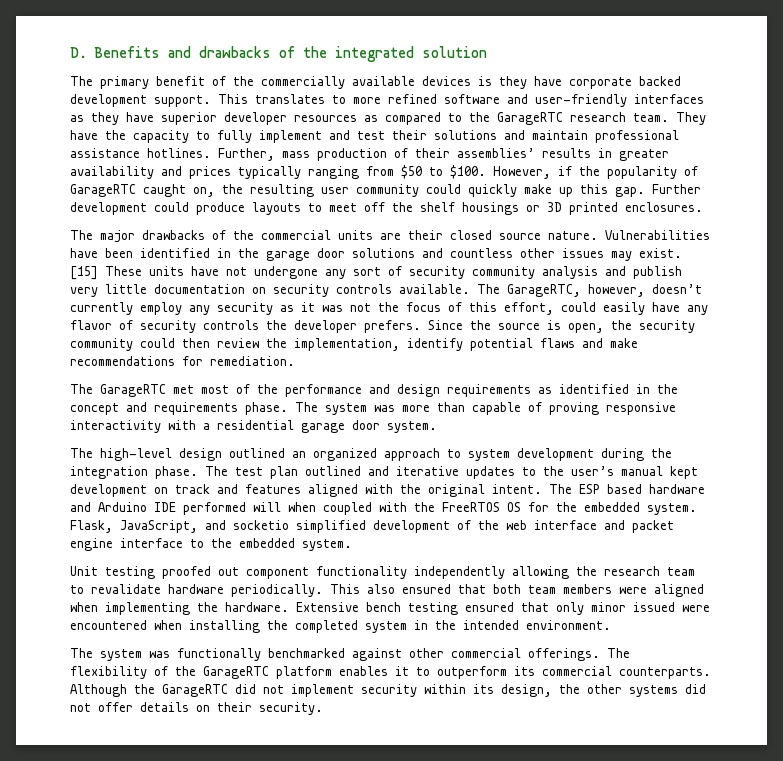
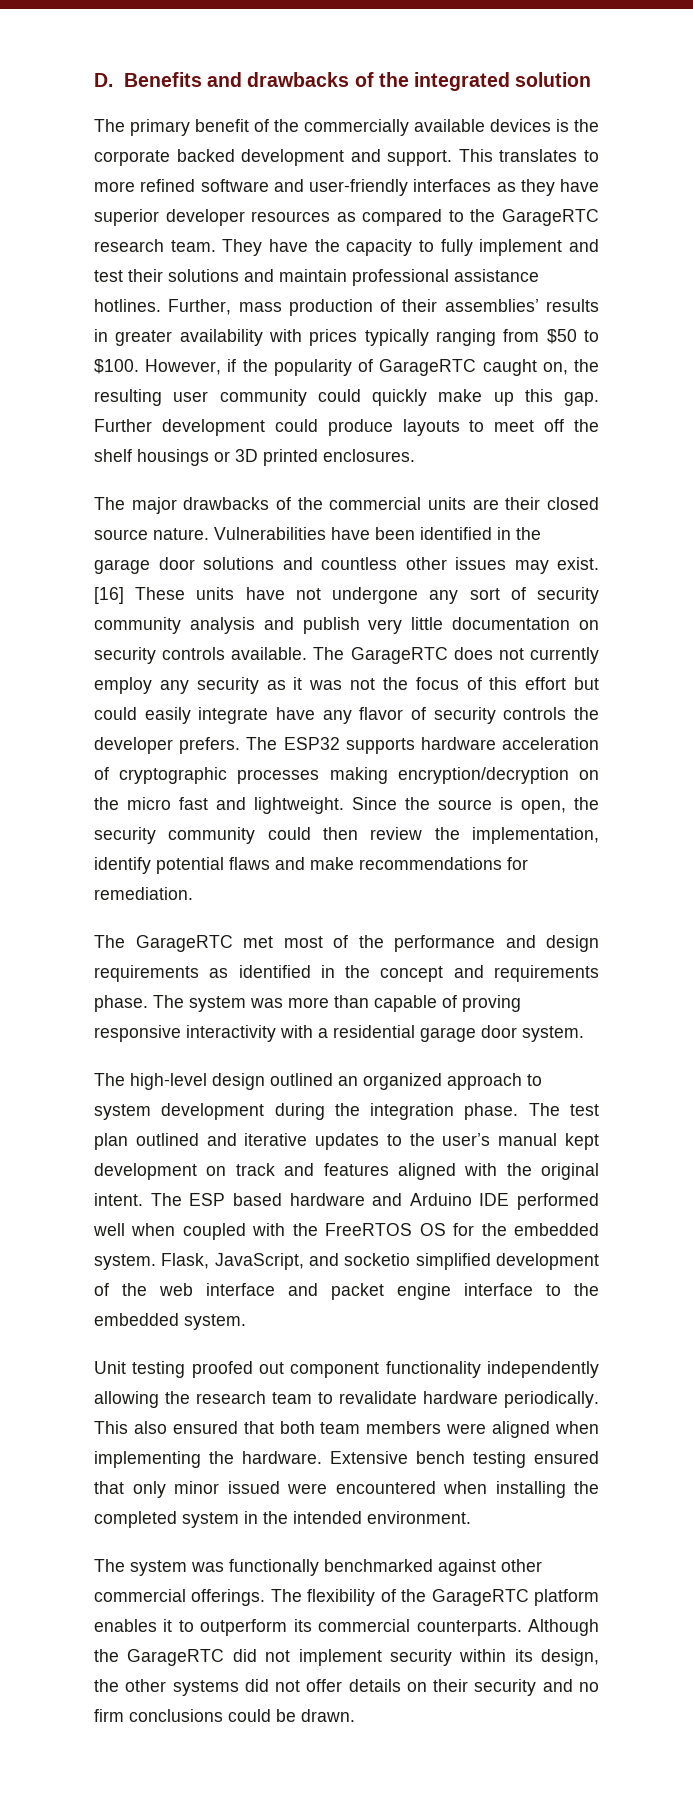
- The primary benefit of the commercially available devices is they have corporate backed development support.
+ The primary benefit of the commercially available devices is the corporate backed development and support.
- Further, mass production of their assemblies’ results in greater availability and prices typically ranging from $50 to $100.
+ Further, mass production of their assemblies’ results in greater availability with prices typically ranging from $50 to $100.
- [15] These units have not undergone any sort of security community analysis and publish very little documentation on security controls available.
+ [16] These units have not undergone any sort of security community analysis and publish very little documentation on security controls available.
- The GarageRTC, however, doesn’t currently employ any security as it was not the focus of this effort, could easily have any flavor of security controls the developer prefers.
+ The GarageRTC does not currently employ any security as it was not the focus of this effort but could easily integrate have any flavor of security controls the developer prefers.
+ The ESP32 supports hardware acceleration of cryptographic processes making encryption/decryption on the micro fast and lightweight.
- The ESP based hardware and Arduino IDE performed will when coupled with the FreeRTOS OS for the embedded system.
+ The ESP based hardware and Arduino IDE performed well when coupled with the FreeRTOS OS for the embedded system.
- Although the GarageRTC did not implement security within its design, the other systems did not offer details on their security.
+ Although the GarageRTC did not implement security within its design, the other systems did not offer details on their security and no firm conclusions could be drawn.

